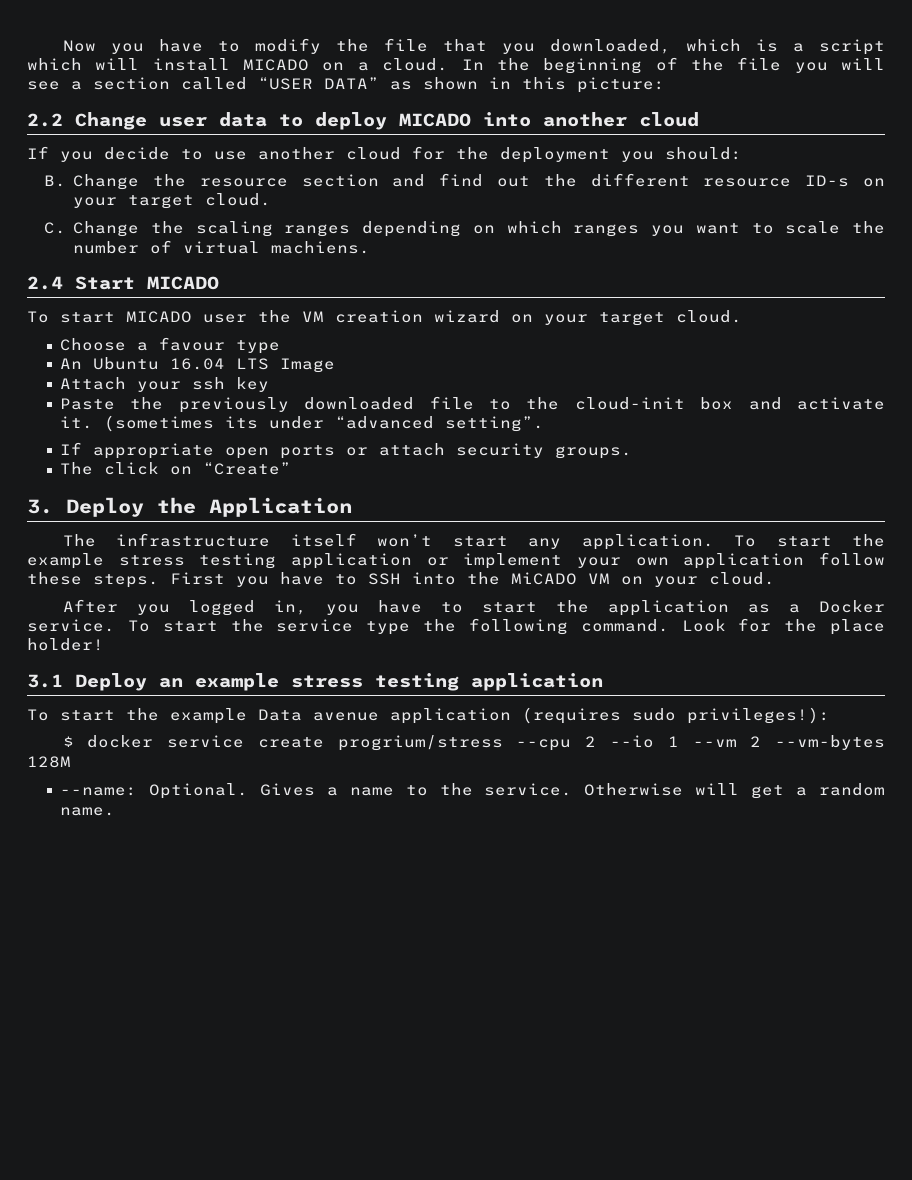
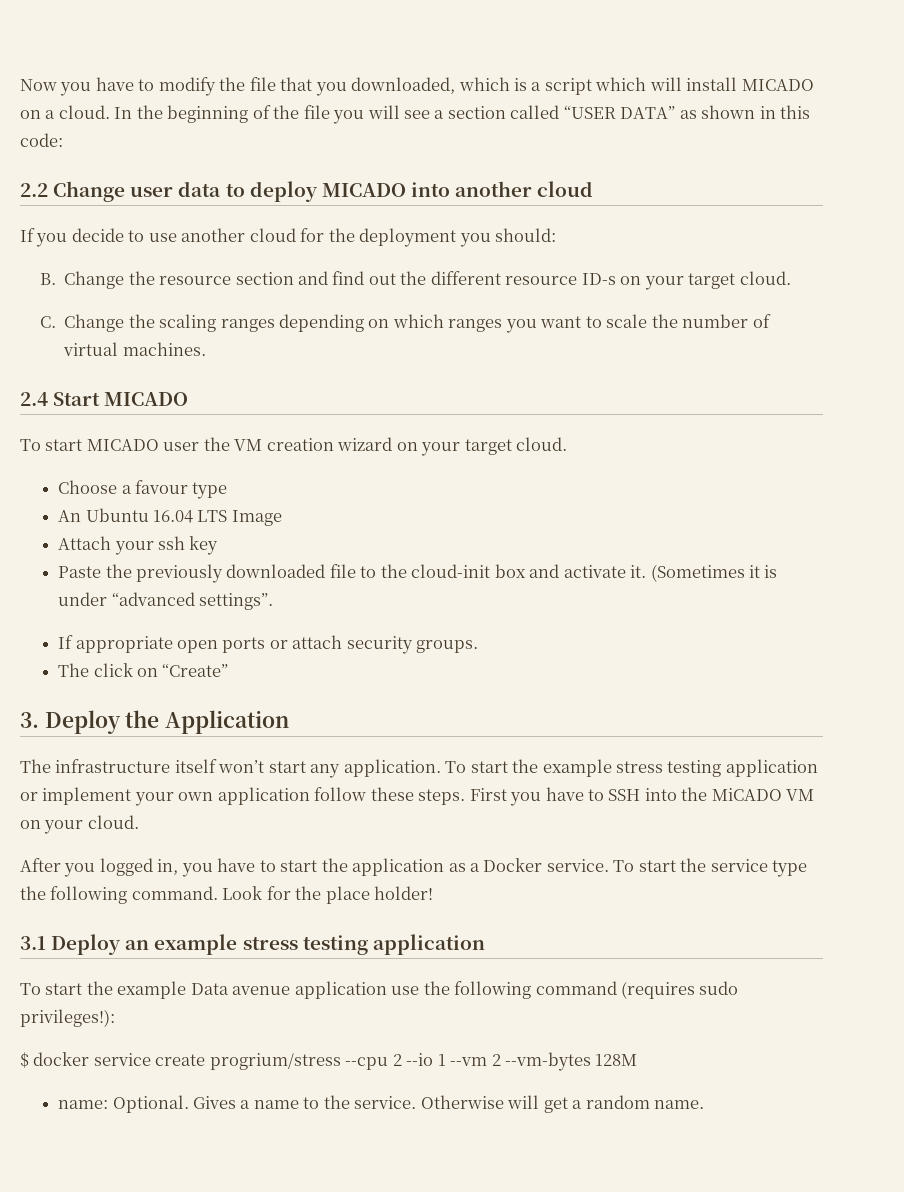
- In the beginning of the file you will see a section called “USER DATA” as shown in this picture:
+ In the beginning of the file you will see a section called “USER DATA” as shown in this code:
- C. Change the scaling ranges depending on which ranges you want to scale the number of virtual machiens.
+ C. Change the scaling ranges depending on which ranges you want to scale the number of virtual machines.
- (sometimes its under “advanced setting”.
+ (Sometimes it is under “advanced settings”.
- To start the example Data avenue application (requires sudo privileges!):
+ To start the example Data avenue application use the following command (requires sudo privileges!):
- --name: Optional.
+ name: Optional.

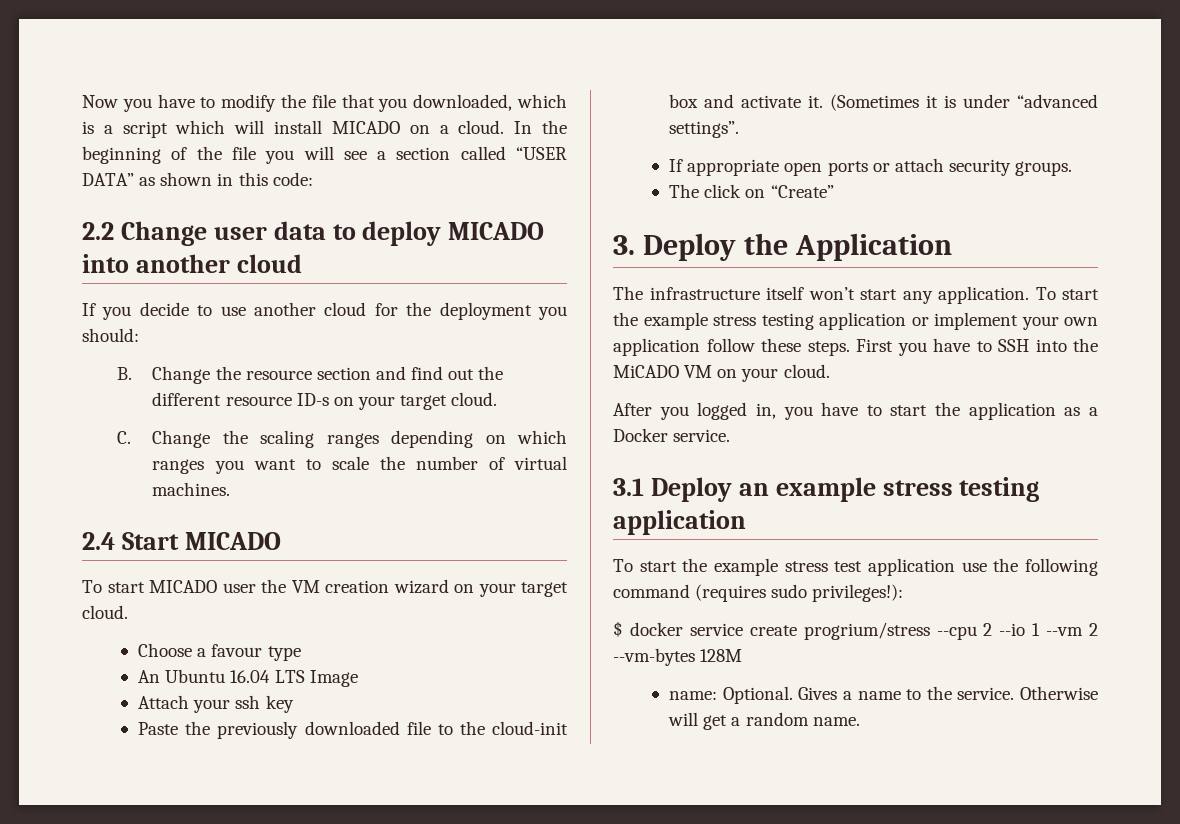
- To start the service type the following command. Look for the place holder!
- To start the example Data avenue application use the following command (requires sudo privileges!):
+ To start the example stress test application use the following command (requires sudo privileges!):

